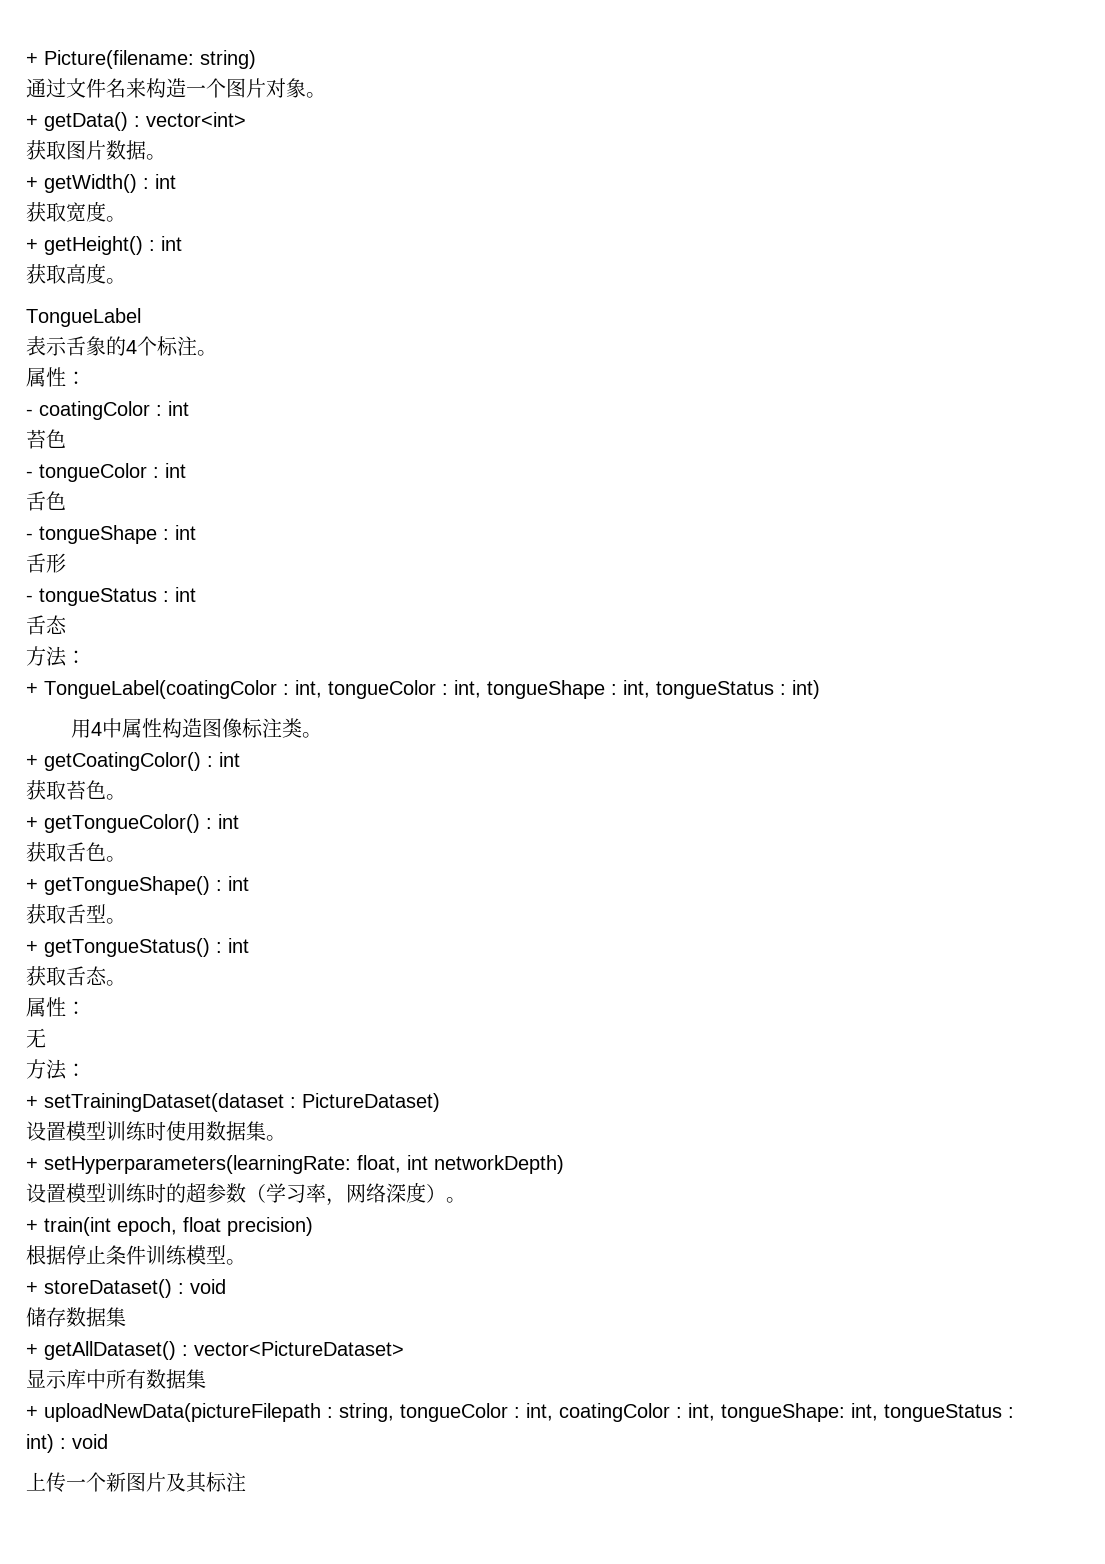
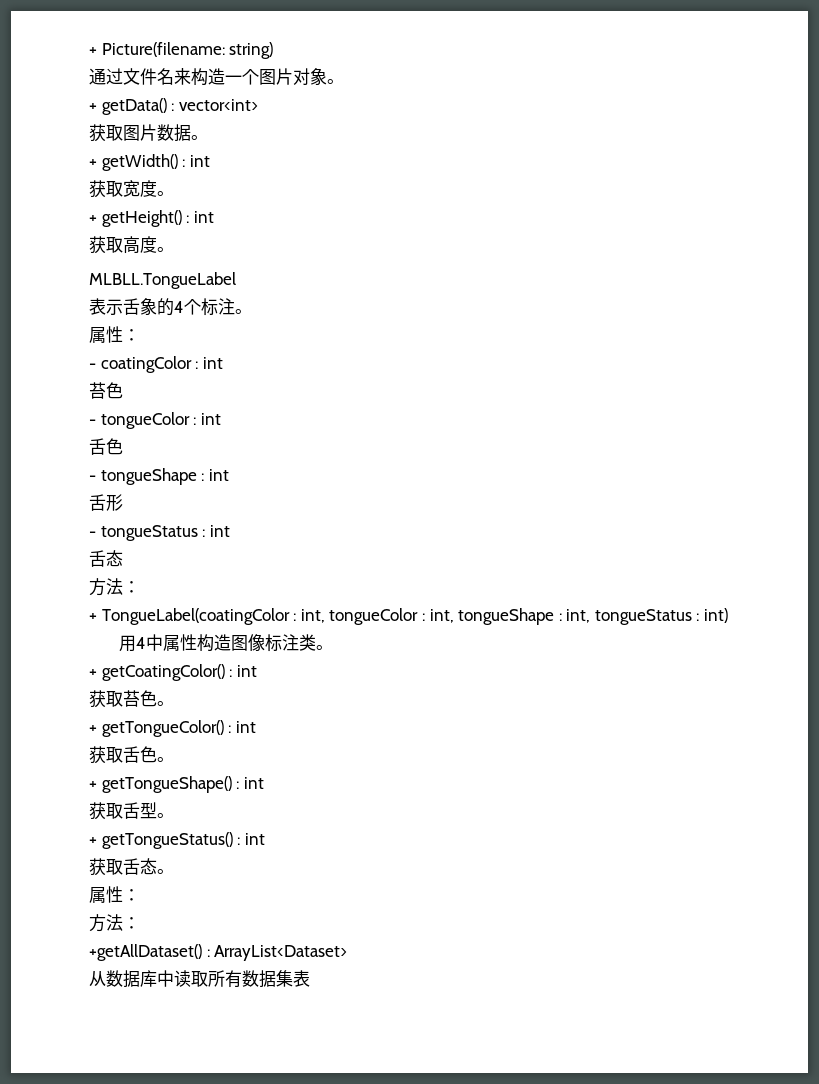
- TongueLabel
+ MLBLL.TongueLabel
  获取舌态。
  属性：
- 无
  方法：
- + setTrainingDataset(dataset : PictureDataset)
- 设置模型训练时使用数据集。
- + setHyperparameters(learningRate: float, int networkDepth)
- 设置模型训练时的超参数（学习率，网络深度）。
- + train(int epoch, float precision)
- 根据停止条件训练模型。
- + storeDataset() : void
- 储存数据集
- + getAllDataset() : vector<PictureDataset>
- 显示库中所有数据集
- + uploadNewData(pictureFilepath : string, tongueColor : int, coatingColor : int, tongueShape: int, tongueStatus : int) : void
- 上传一个新图片及其标注
+ +getAllDataset() : ArrayList<Dataset>
+ 从数据库中读取所有数据集表

